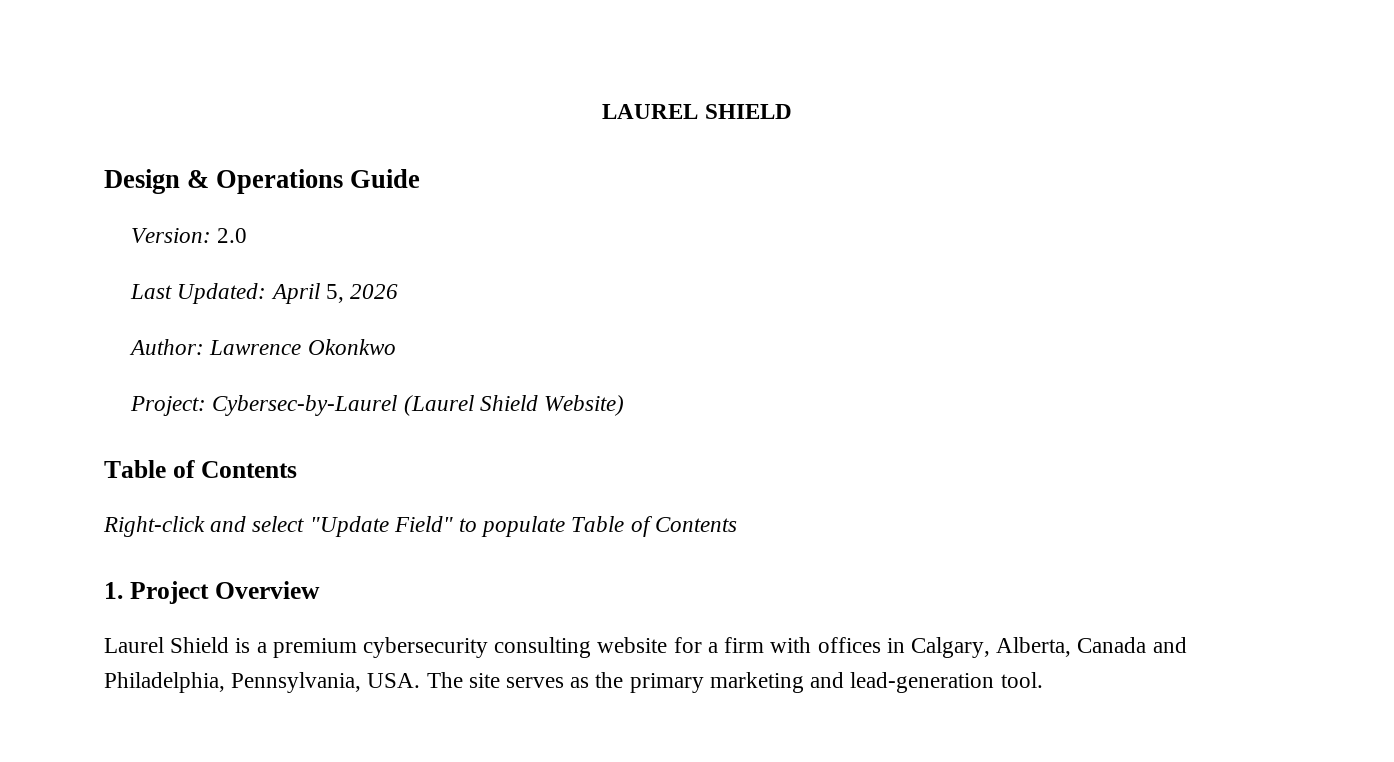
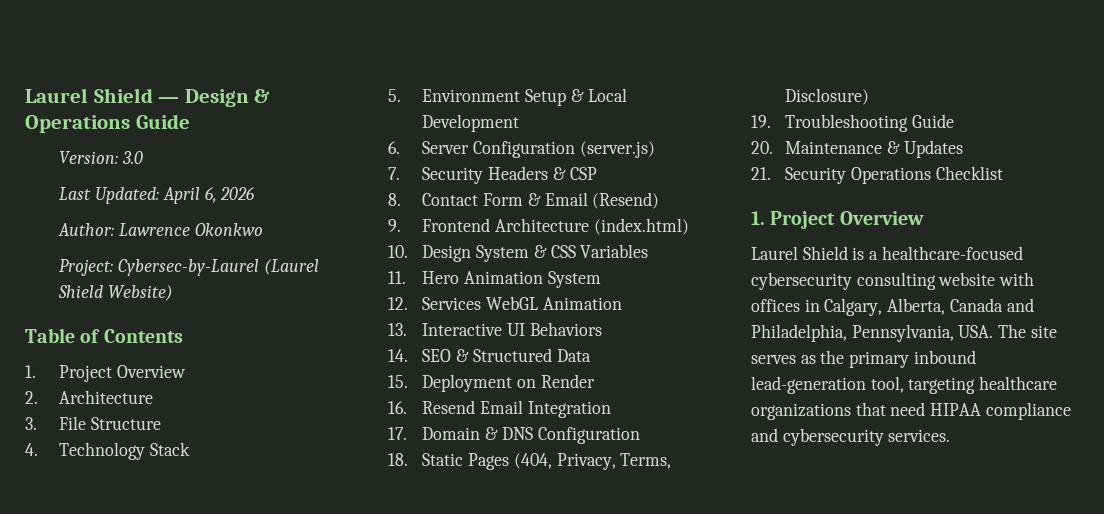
- LAUREL SHIELD
- Design & Operations Guide
+ Laurel Shield — Design & Operations Guide
- Version: 2.0
+ Version: 3.0
- Last Updated: April 5, 2026
+ Last Updated: April 6, 2026
  Project: Cybersec-by-Laurel (Laurel Shield Website)
  Table of Contents
- Right-click and select "Update Field" to populate Table of Contents
+ 1. Project Overview
+ 2. Architecture
+ 3. File Structure
+ 4. Technology Stack
+ 5. Environment Setup & Local Development
+ 6. Server Configuration (server.js)
+ 7. Security Headers & CSP
+ 8. Contact Form & Email (Resend)
+ 9. Frontend Architecture (index.html)
+ 10. Design System & CSS Variables
+ 11. Hero Animation System
+ 12. Services WebGL Animation
+ 13. Interactive UI Behaviors
+ 14. SEO & Structured Data
+ 15. Deployment on Render
+ 16. Resend Email Integration
+ 17. Domain & DNS Configuration
+ 18. Static Pages (404, Privacy, Terms, Disclosure)
+ 19. Troubleshooting Guide
+ 20. Maintenance & Updates
+ 21. Security Operations Checklist
- Laurel Shield is a premium cybersecurity consulting website for a firm with offices in Calgary, Alberta, Canada and Philadelphia, Pennsylvania, USA. The site serves as the primary marketing and lead-generation tool.
+ Laurel Shield is a healthcare-focused cybersecurity consulting website with offices in Calgary, Alberta, Canada and Philadelphia, Pennsylvania, USA. The site serves as the primary inbound lead-generation tool, targeting healthcare organizations that need HIPAA compliance and cybersecurity services.

